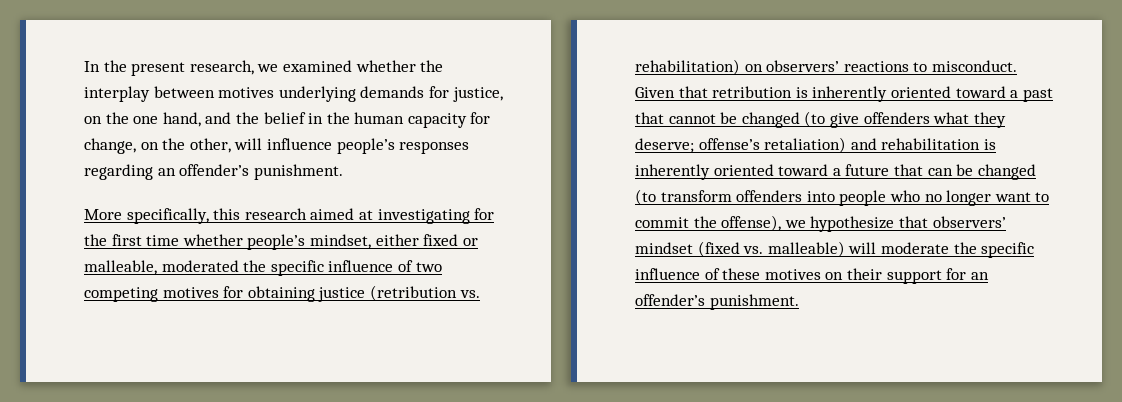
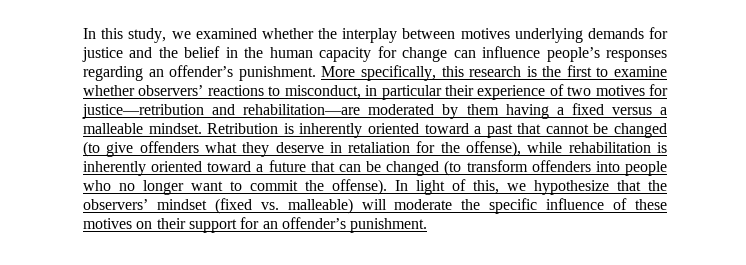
- In the present research, we examined whether the interplay between motives underlying demands for justice, on the one hand, and the belief in the human capacity for change, on the other, will influence people’s responses regarding an offender’s punishment.
- More specifically, this research aimed at investigating for the first time whether people’s mindset, either fixed or malleable, moderated the specific influence of two competing motives for obtaining justice (retribution vs. rehabilitation) on observers’ reactions to misconduct. Given that retribution is inherently oriented toward a past that cannot be changed (to give offenders what they deserve; offense’s retaliation) and rehabilitation is inherently oriented toward a future that can be changed (to transform offenders into people who no longer want to commit the offense), we hypothesize that observers’ mindset (fixed vs. malleable) will moderate the specific influence of these motives on their support for an offender’s punishment.
+ In this study, we examined whether the interplay between motives underlying demands for justice and the belief in the human capacity for change can influence people’s responses regarding an offender’s punishment. More specifically, this research is the first to examine whether observers’ reactions to misconduct, in particular their experience of two motives for justice—retribution and rehabilitation—are moderated by them having a fixed versus a malleable mindset. Retribution is inherently oriented toward a past that cannot be changed (to give offenders what they deserve in retaliation for the offense), while rehabilitation is inherently oriented toward a future that can be changed (to transform offenders into people who no longer want to commit the offense). In light of this, we hypothesize that the observers’ mindset (fixed vs. malleable) will moderate the specific influence of these motives on their support for an offender’s punishment.

